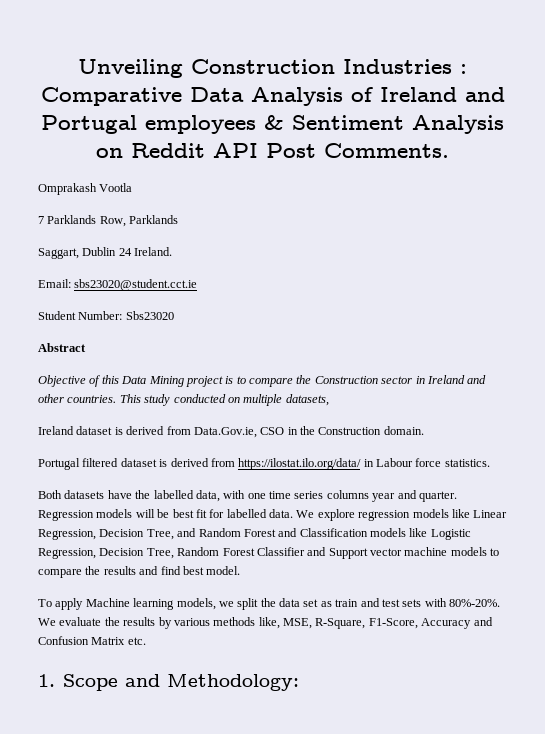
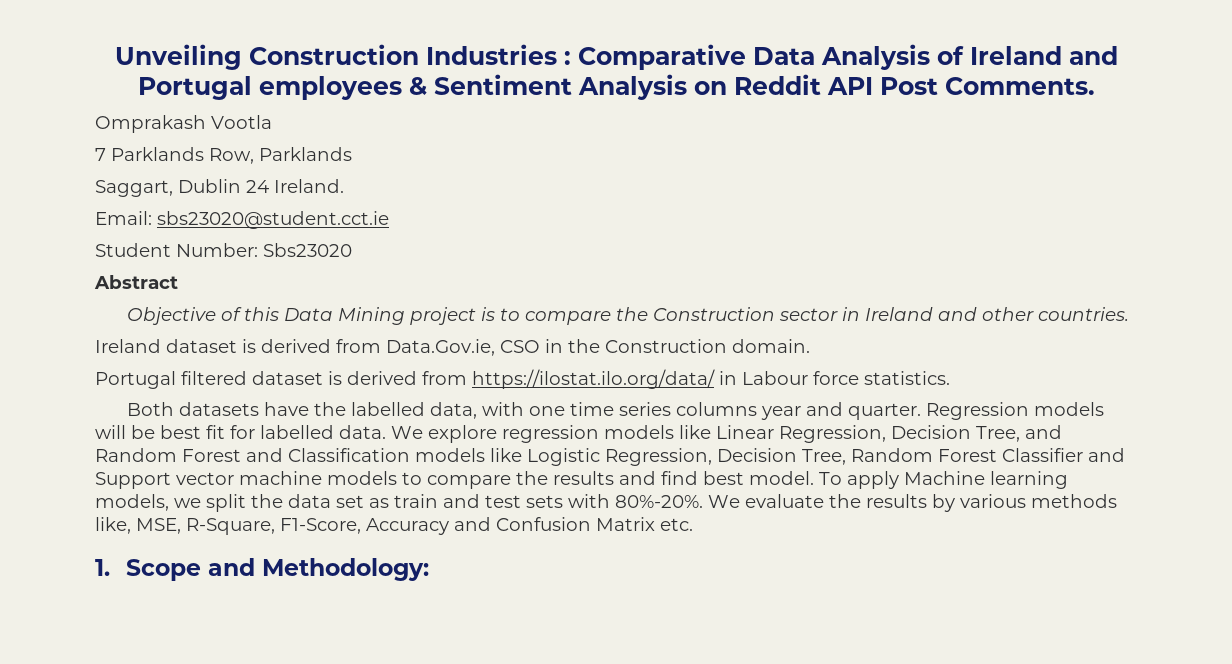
- This study conducted on multiple datasets,
- We explore regression models like Linear Regression, Decision Tree, and Random Forest and Classification models like Logistic Regression, Decision Tree, Random Forest Classifier and Support vector machine models to compare the results and find best model.
- To apply Machine learning models, we split the data set as train and test sets with 80%-20%.
+ We explore regression models like Linear Regression, Decision Tree, and Random Forest and Classification models like Logistic Regression, Decision Tree, Random Forest Classifier and Support vector machine models to compare the results and find best model. To apply Machine learning models, we split the data set as train and test sets with 80%-20%.

